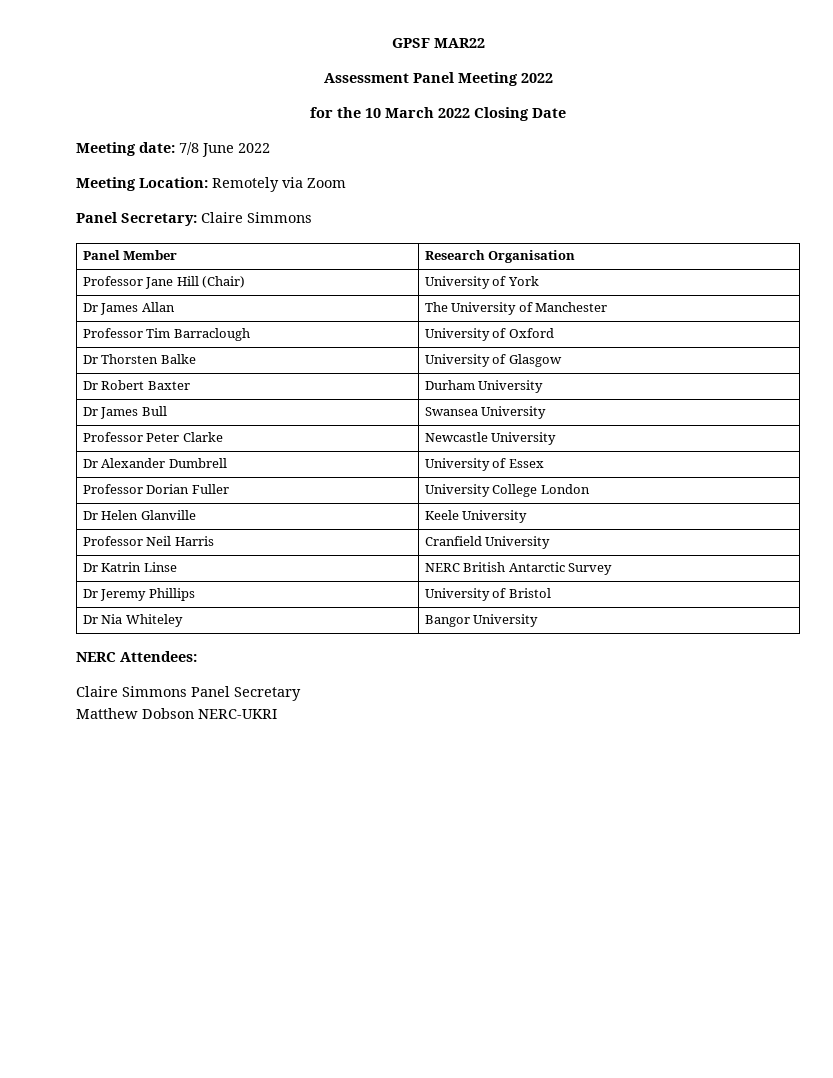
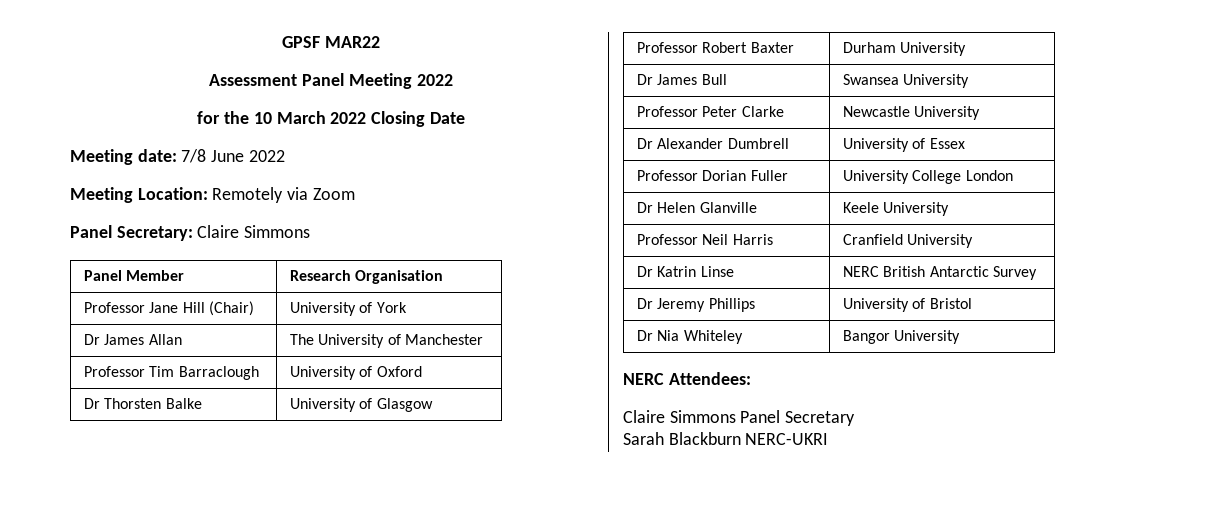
- Dr Robert Baxter | Durham University
+ Professor Robert Baxter | Durham University
- Matthew Dobson NERC-UKRI
+ Sarah Blackburn NERC-UKRI

